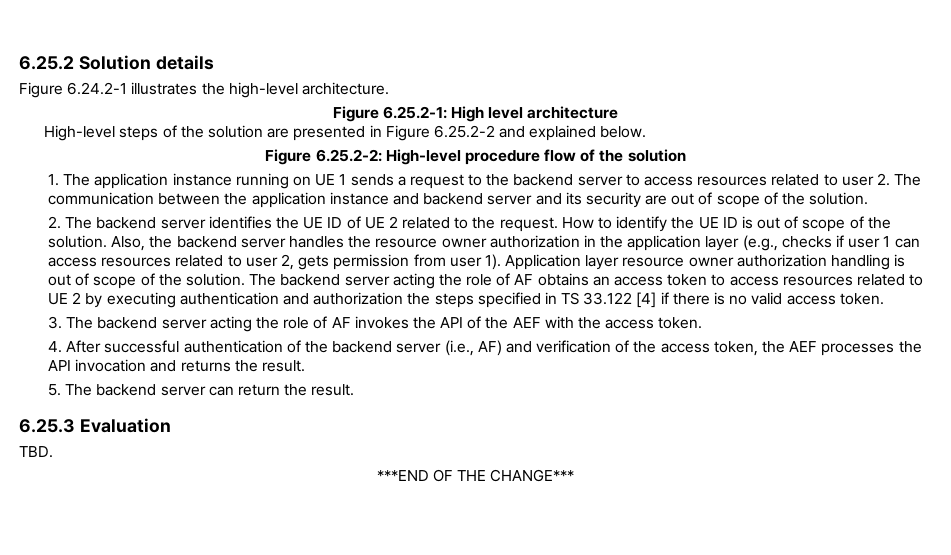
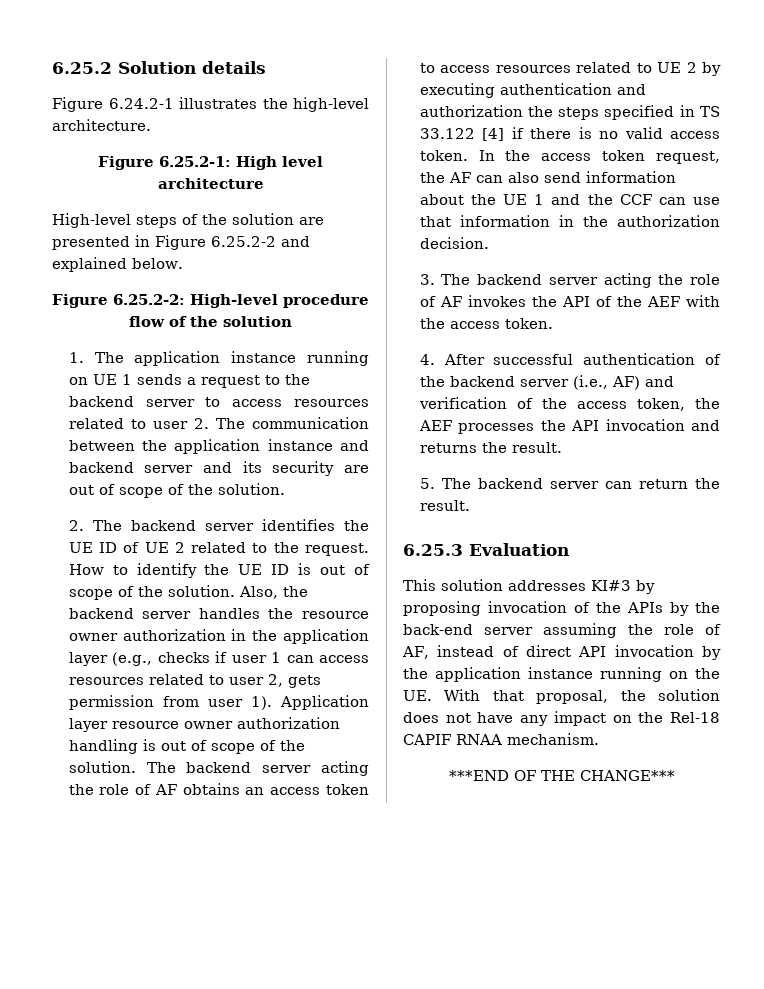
+ In the access token request, the AF can also send information about the UE 1 and the CCF can use that information in the authorization decision.
- TBD.
+ This solution addresses KI#3 by proposing invocation of the APIs by the back-end server assuming the role of AF, instead of direct API invocation by the application instance running on the UE. With that proposal, the solution does not have any impact on the Rel-18 CAPIF RNAA mechanism.

